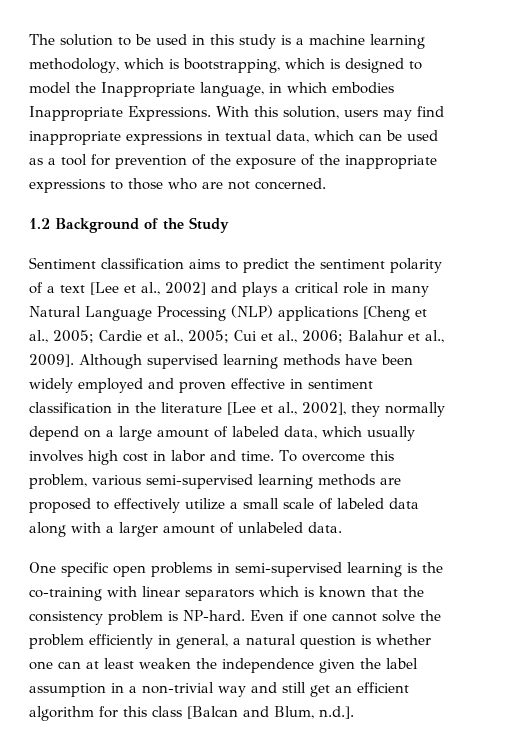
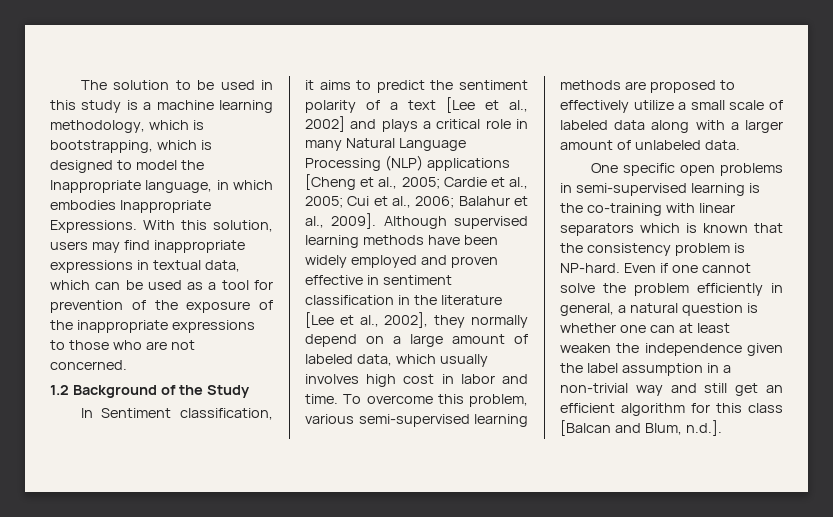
- Sentiment classification aims to predict the sentiment polarity of a text [Lee et al., 2002] and plays a critical role in many Natural Language Processing (NLP) applications [Cheng et al., 2005; Cardie et al., 2005; Cui et al., 2006; Balahur et al., 2009].
+ In Sentiment classification, it aims to predict the sentiment polarity of a text [Lee et al., 2002] and plays a critical role in many Natural Language Processing (NLP) applications [Cheng et al., 2005; Cardie et al., 2005; Cui et al., 2006; Balahur et al., 2009].

